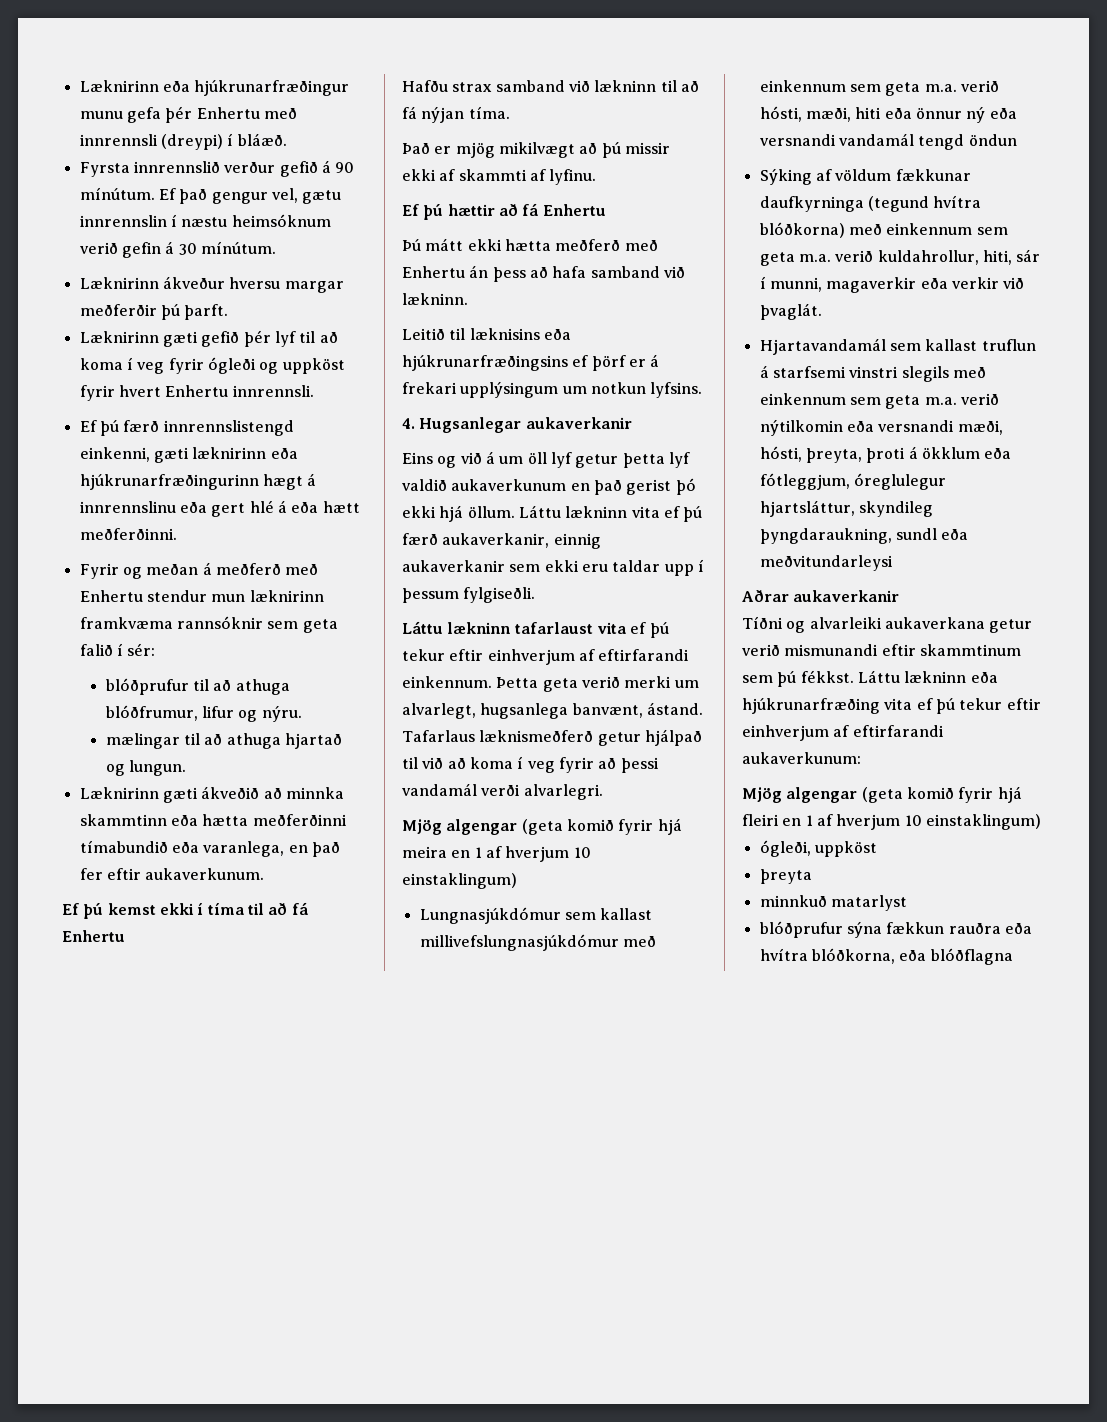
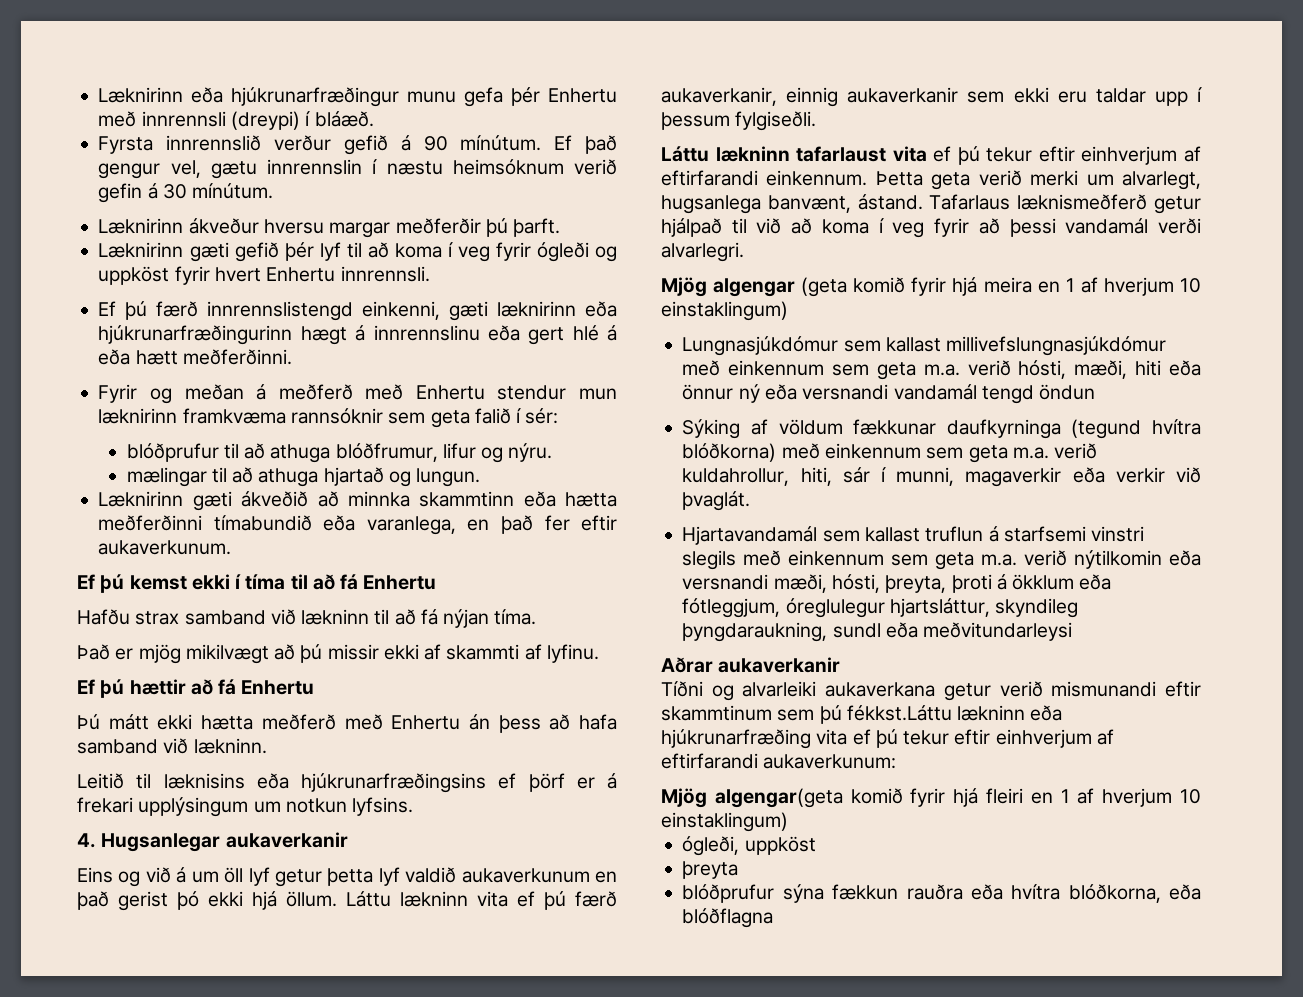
- Tíðni og alvarleiki aukaverkana getur verið mismunandi eftir skammtinum sem þú fékkst. Láttu lækninn eða hjúkrunarfræðing vita ef þú tekur eftir einhverjum af eftirfarandi aukaverkunum:
+ Tíðni og alvarleiki aukaverkana getur verið mismunandi eftir skammtinum sem þú fékkst.Láttu lækninn eða hjúkrunarfræðing vita ef þú tekur eftir einhverjum af eftirfarandi aukaverkunum:
- Mjög algengar (geta komið fyrir hjá fleiri en 1 af hverjum 10 einstaklingum)
+ Mjög algengar(geta komið fyrir hjá fleiri en 1 af hverjum 10 einstaklingum)
- minnkuð matarlyst

